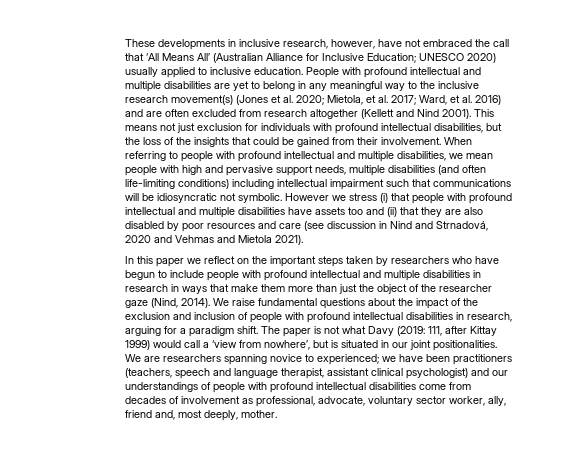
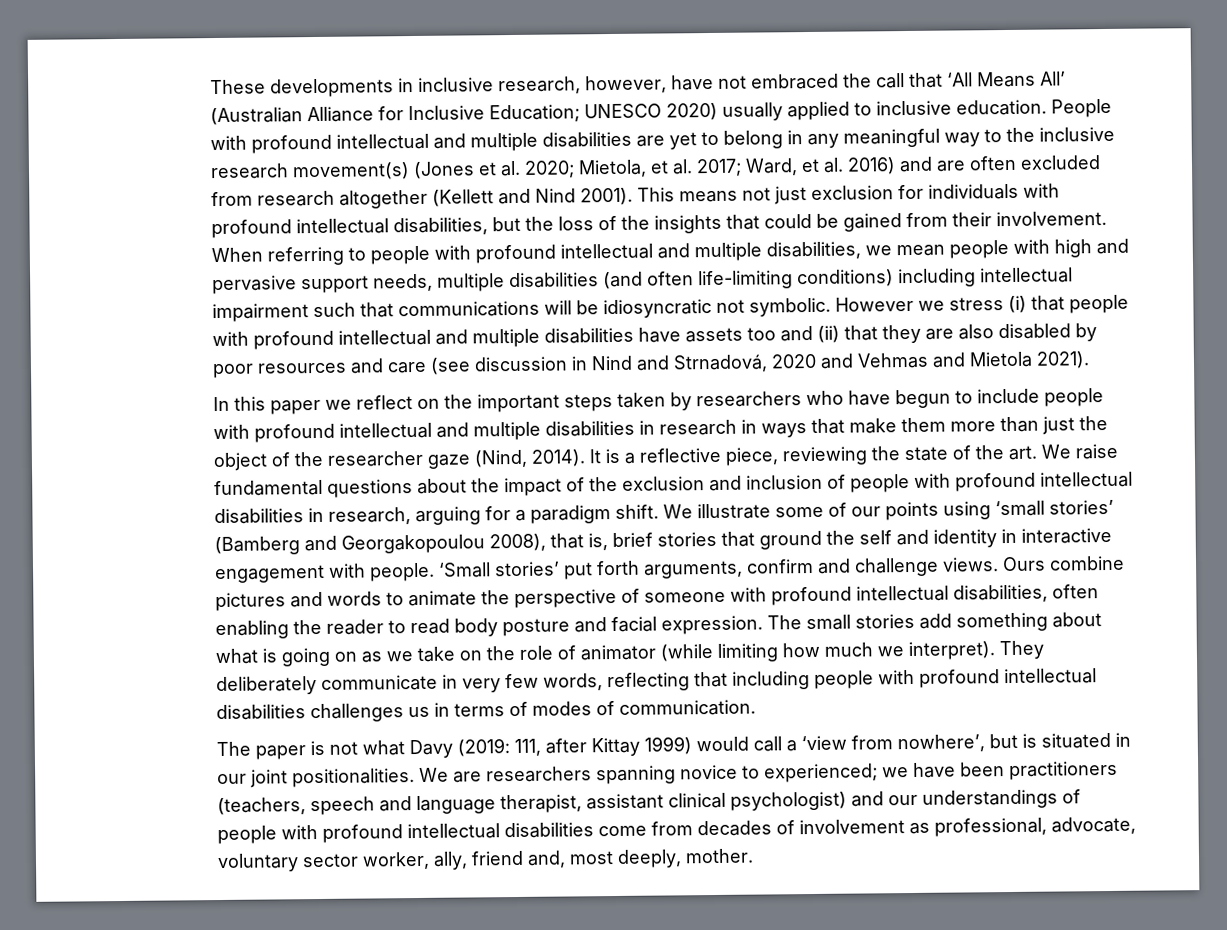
- We raise fundamental questions about the impact of the exclusion and inclusion of people with profound intellectual disabilities in research, arguing for a paradigm shift. The paper is not what Davy (2019: 111, after Kittay 1999) would call a ‘view from nowhere’, but is situated in our joint positionalities.
+ It is a reflective piece, reviewing the state of the art. We raise fundamental questions about the impact of the exclusion and inclusion of people with profound intellectual disabilities in research, arguing for a paradigm shift. We illustrate some of our points using ‘small stories’ (Bamberg and Georgakopoulou 2008), that is, brief stories that ground the self and identity in interactive engagement with people. ‘Small stories’ put forth arguments, confirm and challenge views. Ours combine pictures and words to animate the perspective of someone with profound intellectual disabilities, often enabling the reader to read body posture and facial expression. The small stories add something about what is going on as we take on the role of animator (while limiting how much we interpret). They deliberately communicate in very few words, reflecting that including people with profound intellectual disabilities challenges us in terms of modes of communication.
+ The paper is not what Davy (2019: 111, after Kittay 1999) would call a ‘view from nowhere’, but is situated in our joint positionalities.

